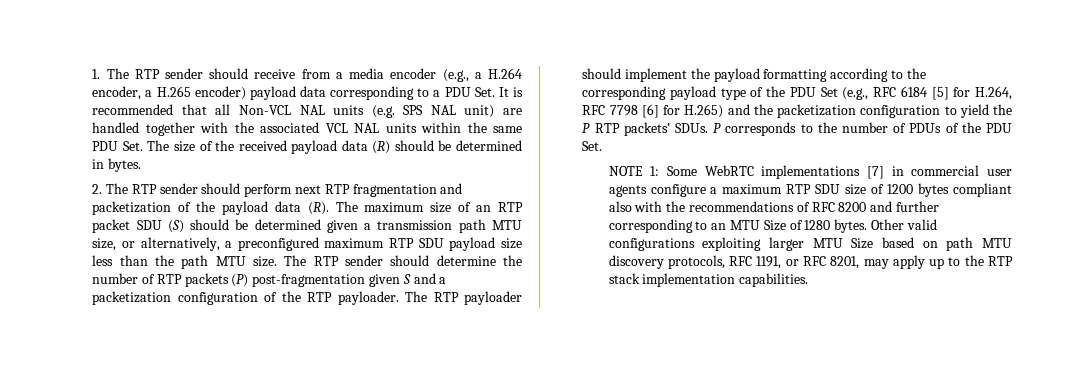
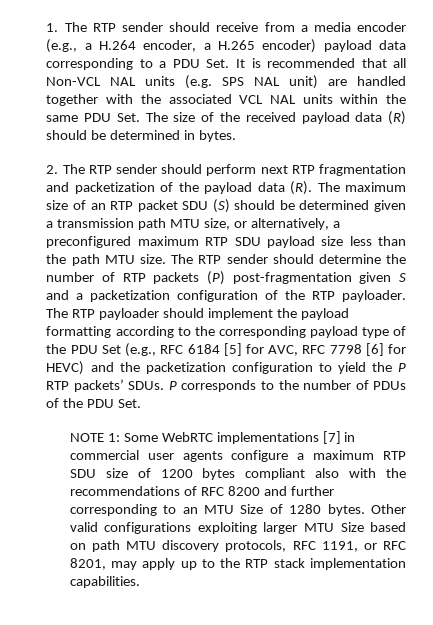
- The RTP payloader should implement the payload formatting according to the corresponding payload type of the PDU Set (e.g., RFC 6184 [5] for H.264, RFC 7798 [6] for H.265) and the packetization configuration to yield the P RTP packets’ SDUs.
+ The RTP payloader should implement the payload formatting according to the corresponding payload type of the PDU Set (e.g., RFC 6184 [5] for AVC, RFC 7798 [6] for HEVC) and the packetization configuration to yield the P RTP packets’ SDUs.

